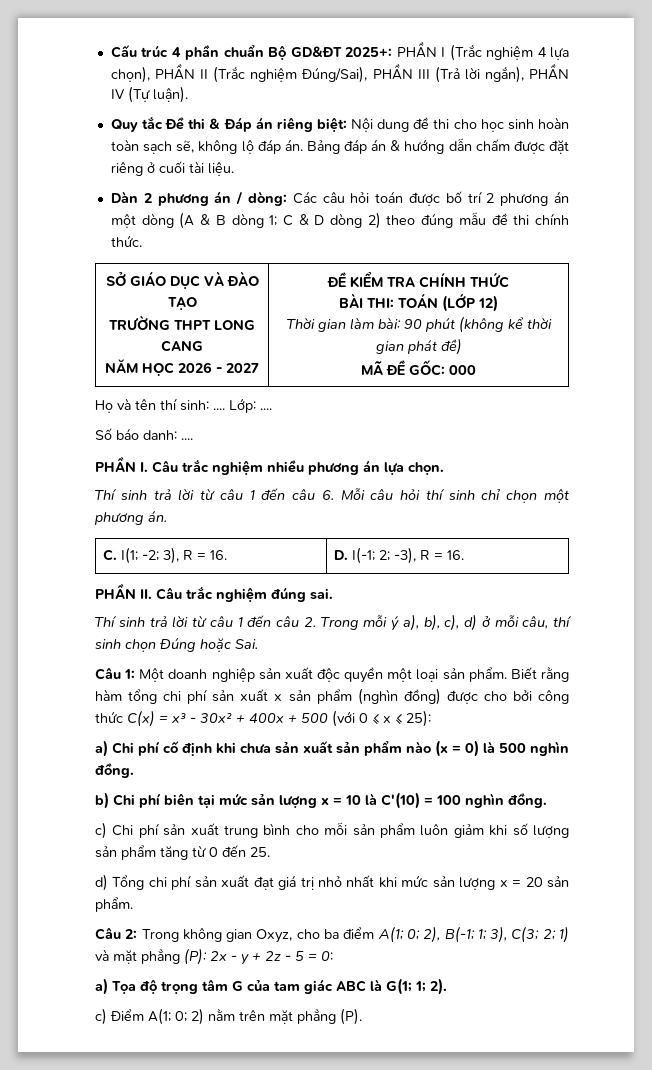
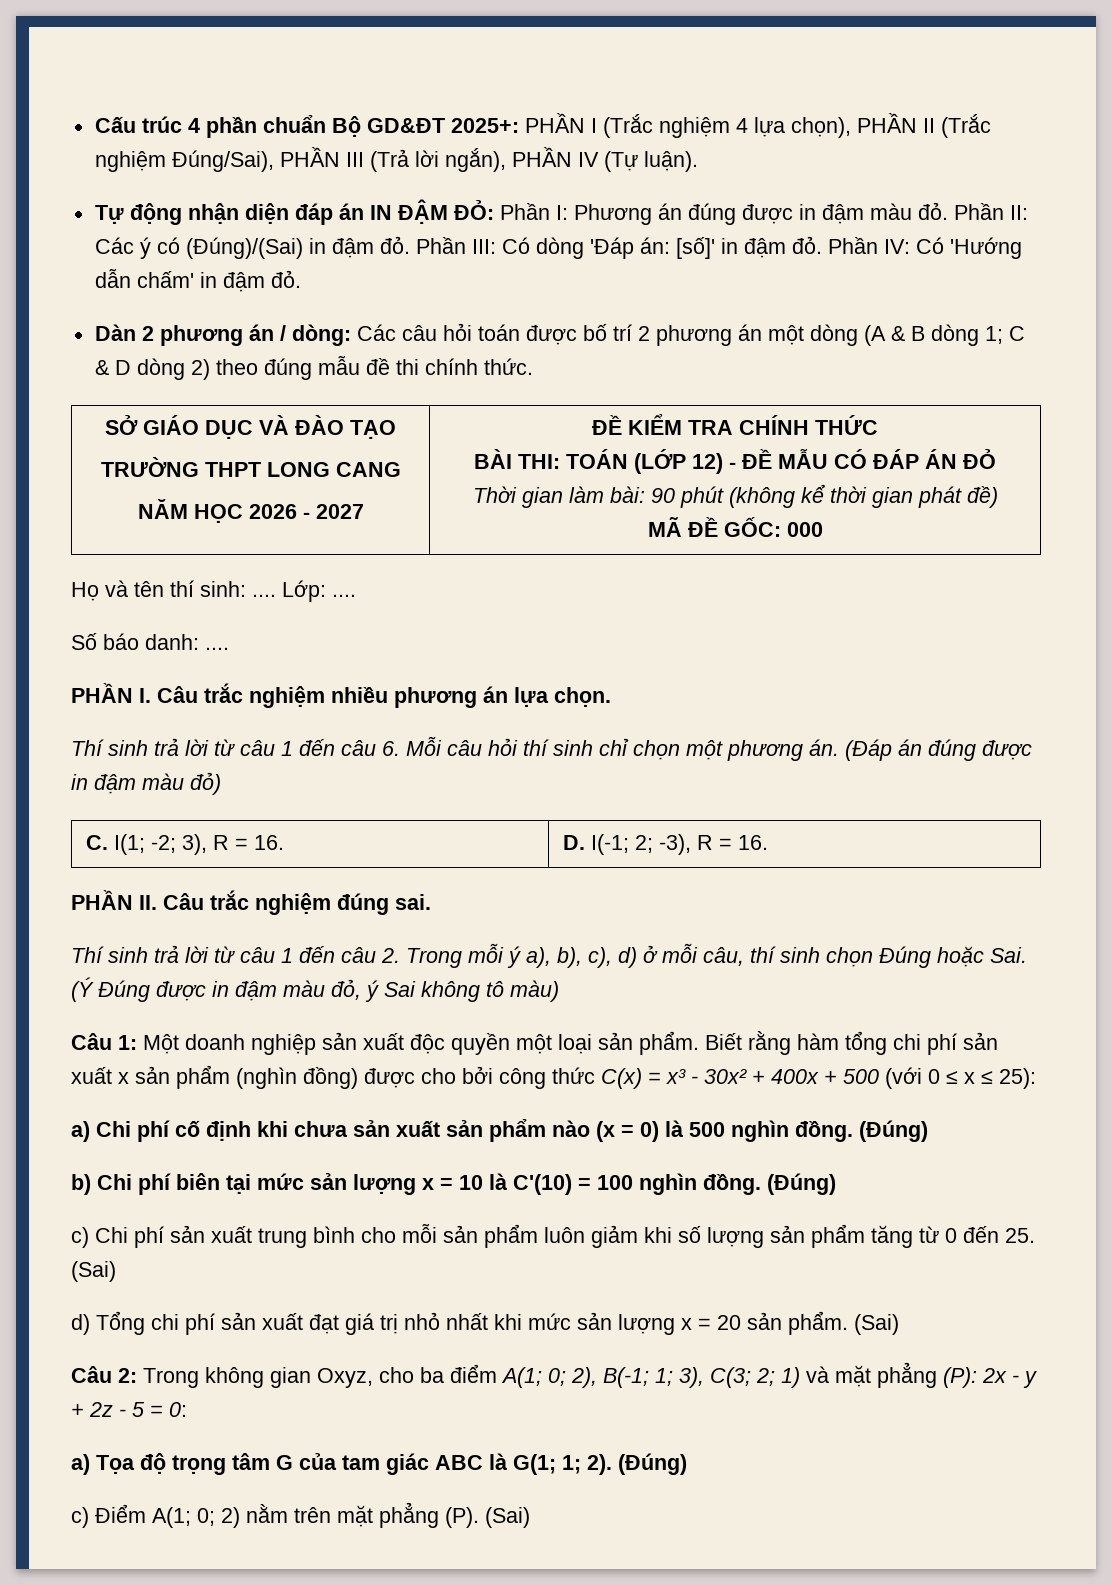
- Quy tắc Đề thi & Đáp án riêng biệt: Nội dung đề thi cho học sinh hoàn toàn sạch sẽ, không lộ đáp án. Bảng đáp án & hướng dẫn chấm được đặt riêng ở cuối tài liệu.
+ Tự động nhận diện đáp án IN ĐẬM ĐỎ: Phần I: Phương án đúng được in đậm màu đỏ. Phần II: Các ý có (Đúng)/(Sai) in đậm đỏ. Phần III: Có dòng 'Đáp án: [số]' in đậm đỏ. Phần IV: Có 'Hướng dẫn chấm' in đậm đỏ.
- BÀI THI: TOÁN (LỚP 12)
+ BÀI THI: TOÁN (LỚP 12) - ĐỀ MẪU CÓ ĐÁP ÁN ĐỎ
+ (Đáp án đúng được in đậm màu đỏ)
- Thí sinh trả lời từ câu 1 đến câu 2. Trong mỗi ý a), b), c), d) ở mỗi câu, thí sinh chọn Đúng hoặc Sai.
+ Thí sinh trả lời từ câu 1 đến câu 2. Trong mỗi ý a), b), c), d) ở mỗi câu, thí sinh chọn Đúng hoặc Sai. (Ý Đúng được in đậm màu đỏ, ý Sai không tô màu)
- a) Chi phí cố định khi chưa sản xuất sản phẩm nào (x = 0) là 500 nghìn đồng.
+ a) Chi phí cố định khi chưa sản xuất sản phẩm nào (x = 0) là 500 nghìn đồng. (Đúng)
- b) Chi phí biên tại mức sản lượng x = 10 là C'(10) = 100 nghìn đồng.
+ b) Chi phí biên tại mức sản lượng x = 10 là C'(10) = 100 nghìn đồng. (Đúng)
- c) Chi phí sản xuất trung bình cho mỗi sản phẩm luôn giảm khi số lượng sản phẩm tăng từ 0 đến 25.
+ c) Chi phí sản xuất trung bình cho mỗi sản phẩm luôn giảm khi số lượng sản phẩm tăng từ 0 đến 25. (Sai)
- d) Tổng chi phí sản xuất đạt giá trị nhỏ nhất khi mức sản lượng x = 20 sản phẩm.
+ d) Tổng chi phí sản xuất đạt giá trị nhỏ nhất khi mức sản lượng x = 20 sản phẩm. (Sai)
- a) Tọa độ trọng tâm G của tam giác ABC là G(1; 1; 2).
+ a) Tọa độ trọng tâm G của tam giác ABC là G(1; 1; 2). (Đúng)
- c) Điểm A(1; 0; 2) nằm trên mặt phẳng (P).
+ c) Điểm A(1; 0; 2) nằm trên mặt phẳng (P). (Sai)

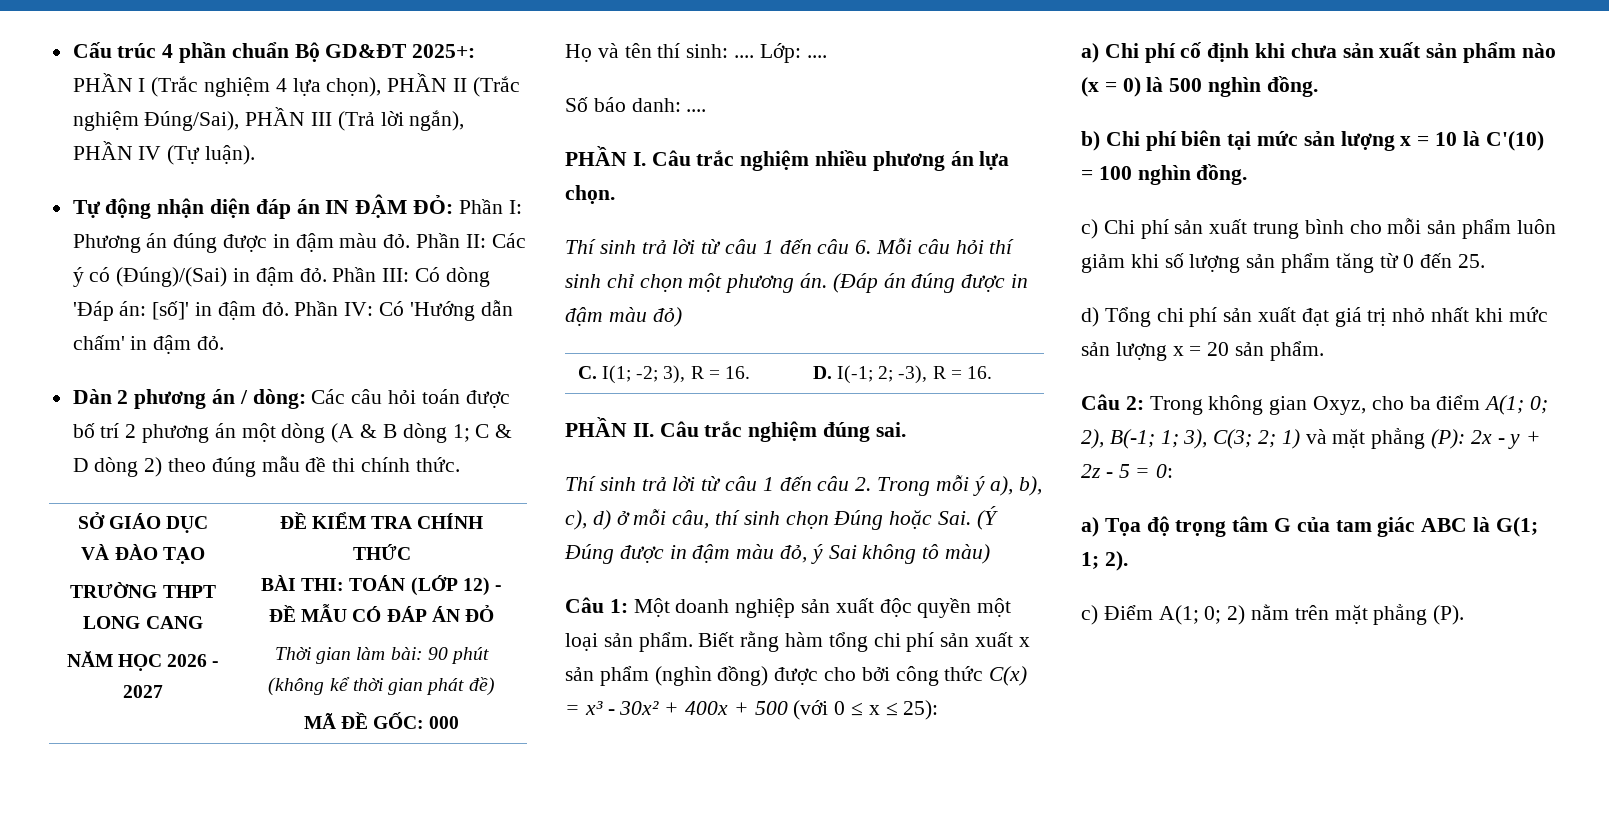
- a) Chi phí cố định khi chưa sản xuất sản phẩm nào (x = 0) là 500 nghìn đồng. (Đúng)
+ a) Chi phí cố định khi chưa sản xuất sản phẩm nào (x = 0) là 500 nghìn đồng.
- b) Chi phí biên tại mức sản lượng x = 10 là C'(10) = 100 nghìn đồng. (Đúng)
+ b) Chi phí biên tại mức sản lượng x = 10 là C'(10) = 100 nghìn đồng.
- c) Chi phí sản xuất trung bình cho mỗi sản phẩm luôn giảm khi số lượng sản phẩm tăng từ 0 đến 25. (Sai)
+ c) Chi phí sản xuất trung bình cho mỗi sản phẩm luôn giảm khi số lượng sản phẩm tăng từ 0 đến 25.
- d) Tổng chi phí sản xuất đạt giá trị nhỏ nhất khi mức sản lượng x = 20 sản phẩm. (Sai)
+ d) Tổng chi phí sản xuất đạt giá trị nhỏ nhất khi mức sản lượng x = 20 sản phẩm.
- a) Tọa độ trọng tâm G của tam giác ABC là G(1; 1; 2). (Đúng)
+ a) Tọa độ trọng tâm G của tam giác ABC là G(1; 1; 2).
- c) Điểm A(1; 0; 2) nằm trên mặt phẳng (P). (Sai)
+ c) Điểm A(1; 0; 2) nằm trên mặt phẳng (P).

